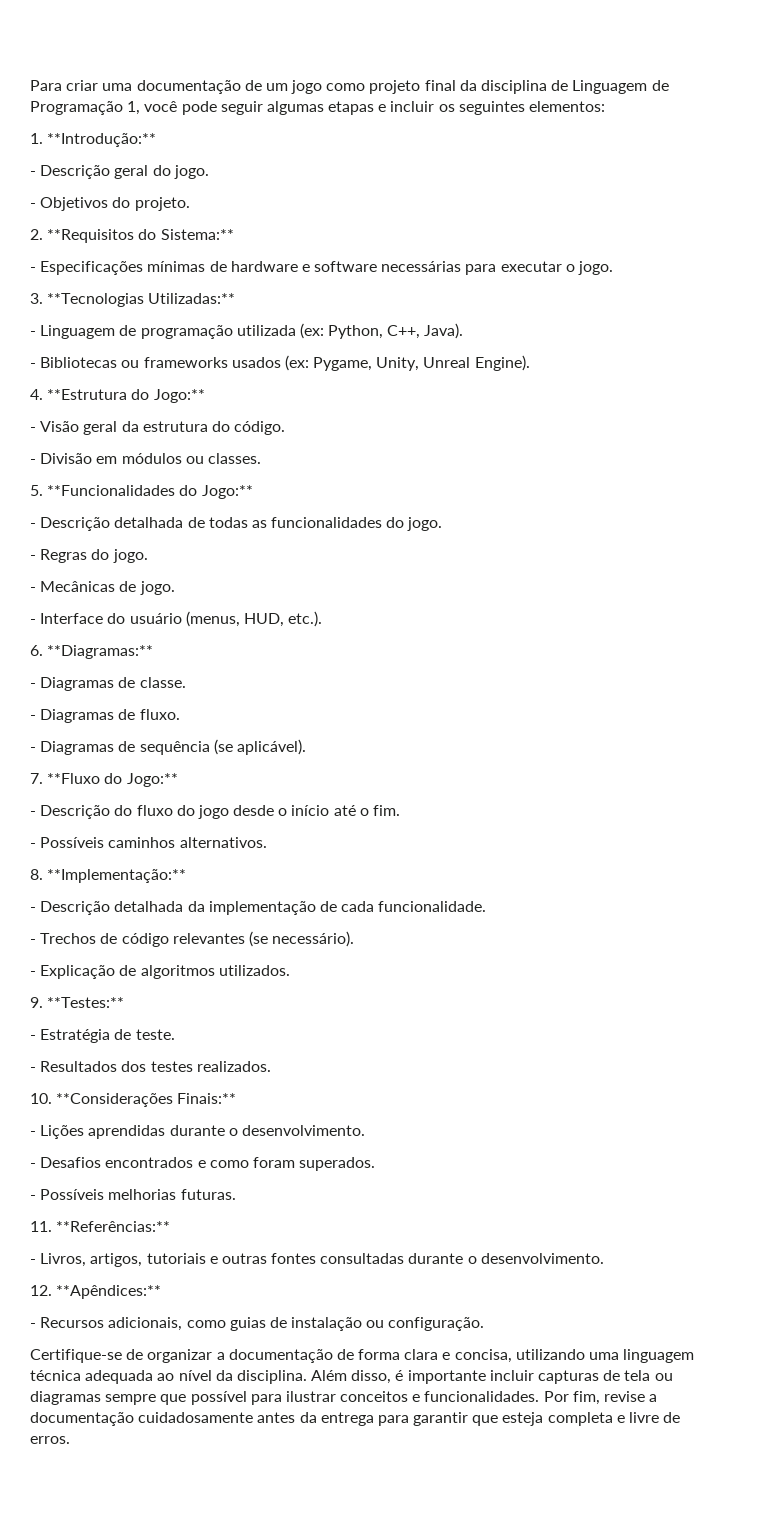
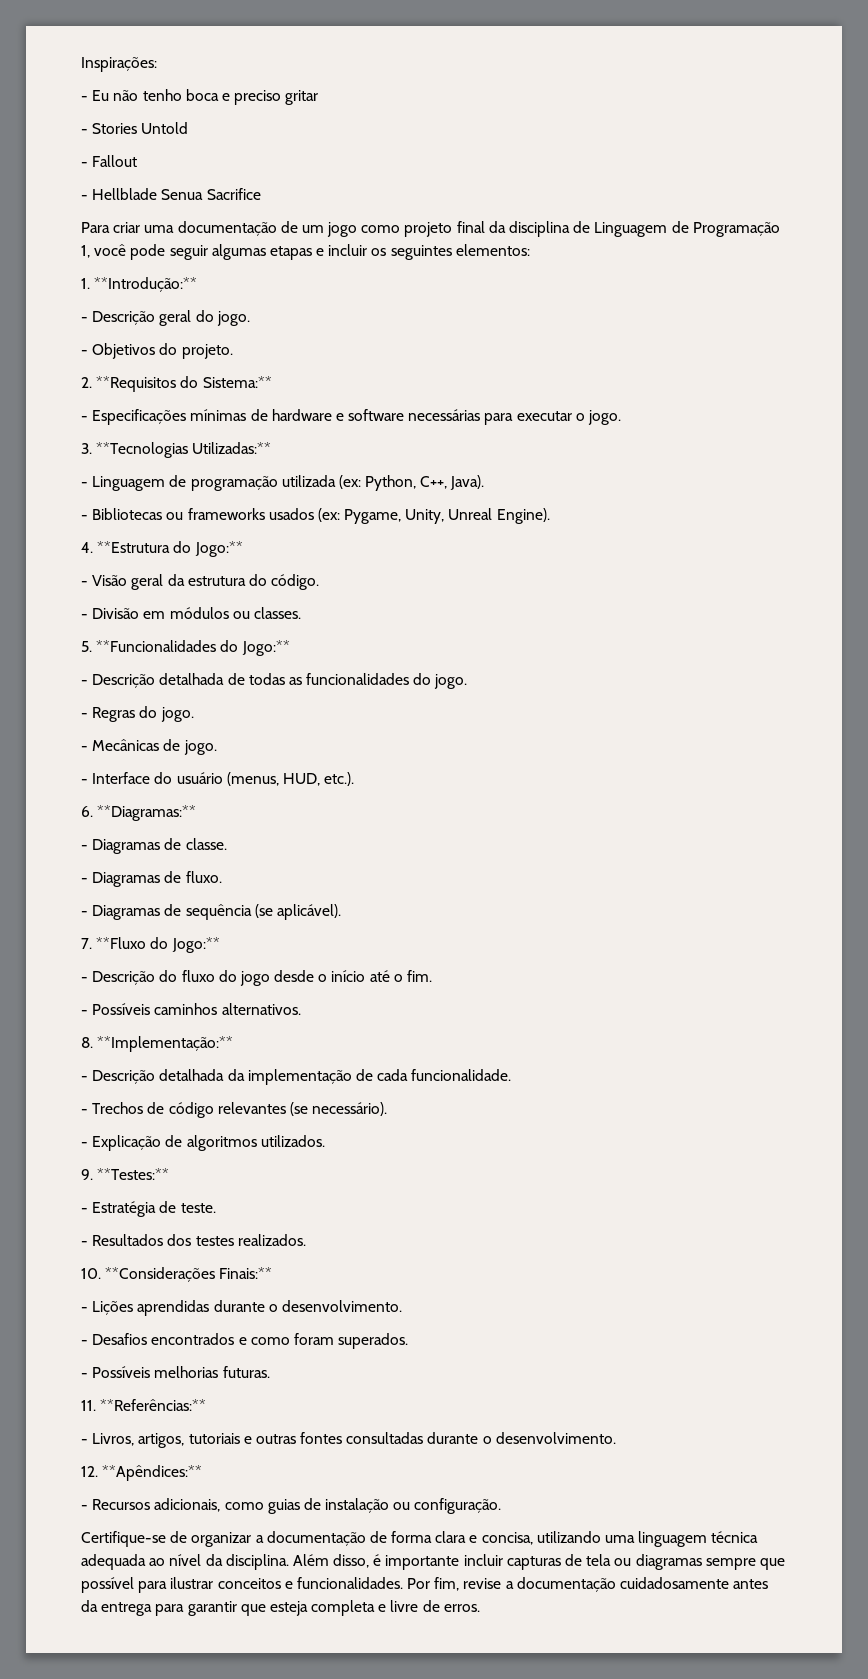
+ Inspirações:
+ - Eu não tenho boca e preciso gritar
+ - Stories Untold
+ - Fallout
+ - Hellblade Senua Sacrifice

